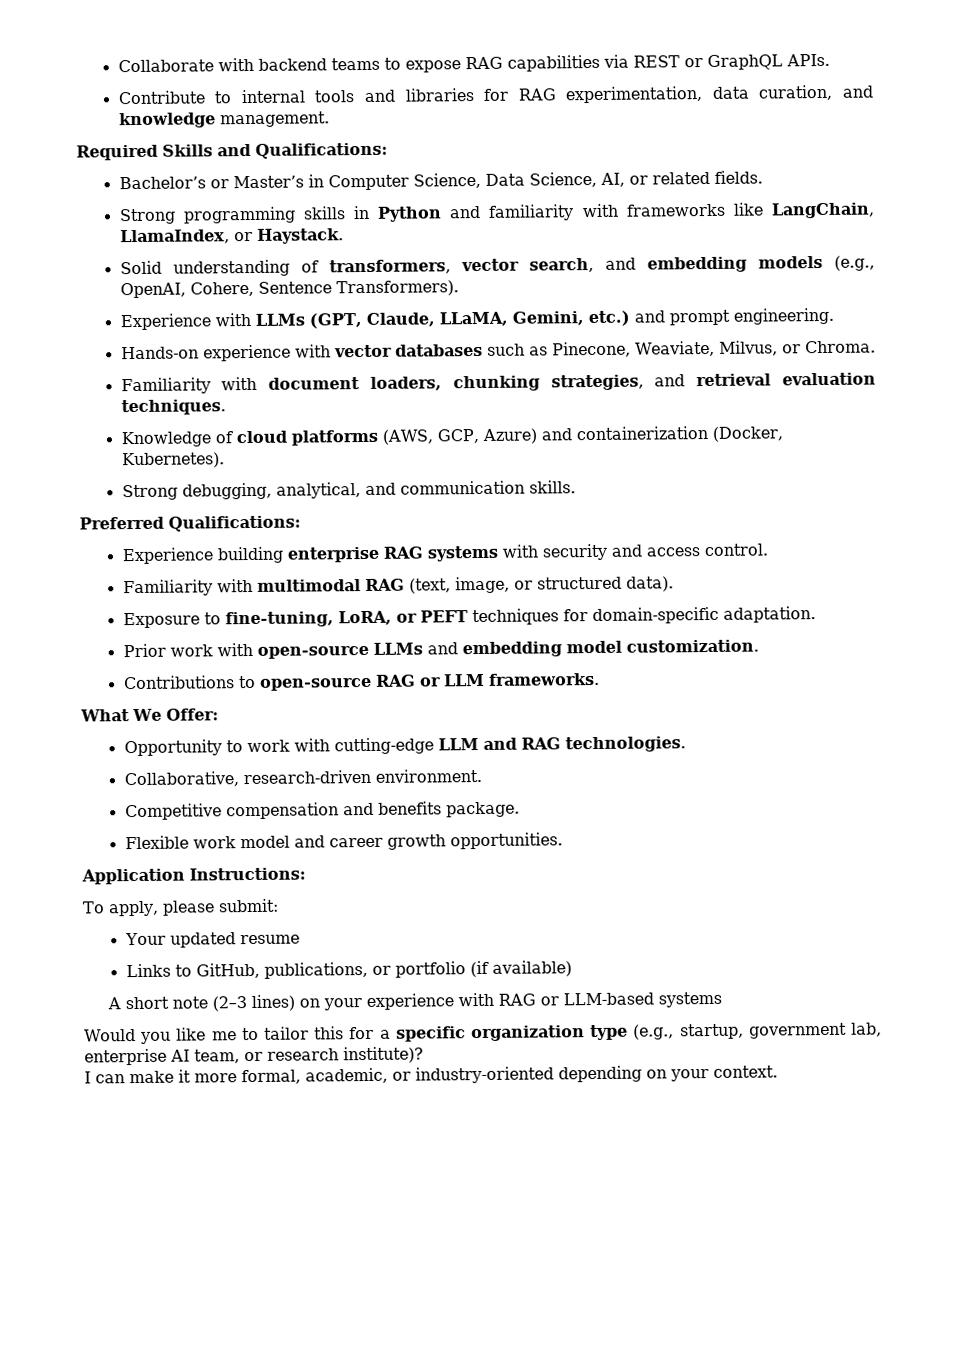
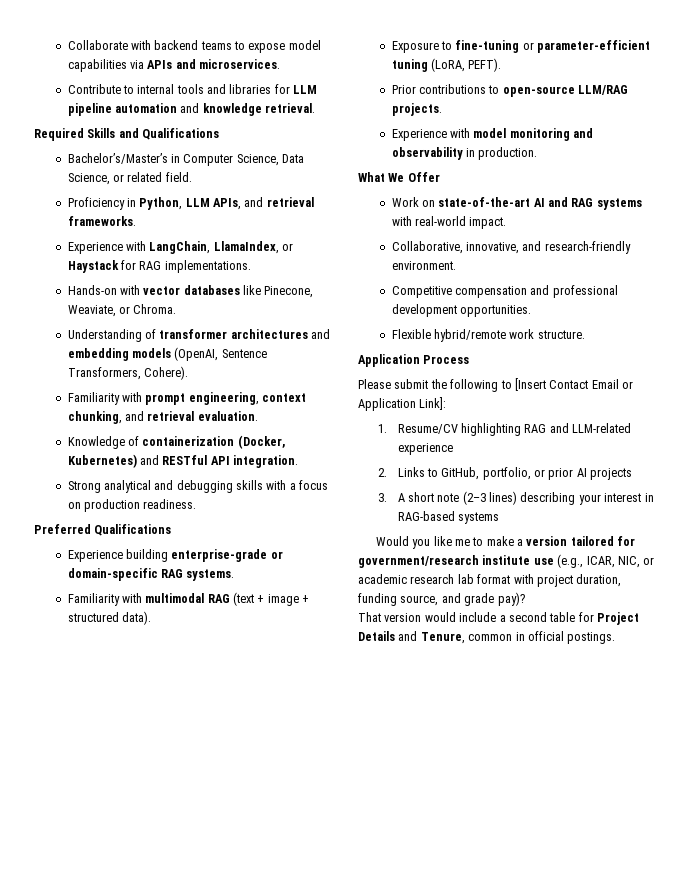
- Collaborate with backend teams to expose RAG capabilities via REST or GraphQL APIs.
+ Collaborate with backend teams to expose model capabilities via APIs and microservices.
- Contribute to internal tools and libraries for RAG experimentation, data curation, and knowledge management.
+ Contribute to internal tools and libraries for LLM pipeline automation and knowledge retrieval.
- Required Skills and Qualifications:
- Bachelor’s or Master’s in Computer Science, Data Science, AI, or related fields.
- Strong programming skills in Python and familiarity with frameworks like LangChain, LlamaIndex, or Haystack.
- Solid understanding of transformers, vector search, and embedding models (e.g., OpenAI, Cohere, Sentence Transformers).
- Experience with LLMs (GPT, Claude, LLaMA, Gemini, etc.) and prompt engineering.
- Hands-on experience with vector databases such as Pinecone, Weaviate, Milvus, or Chroma.
- Familiarity with document loaders, chunking strategies, and retrieval evaluation techniques.
- Knowledge of cloud platforms (AWS, GCP, Azure) and containerization (Docker, Kubernetes).
- Strong debugging, analytical, and communication skills.
+ Required Skills and Qualifications
+ Bachelor’s/Master’s in Computer Science, Data Science, or related field.
+ Proficiency in Python, LLM APIs, and retrieval frameworks.
+ Experience with LangChain, LlamaIndex, or Haystack for RAG implementations.
+ Hands-on with vector databases like Pinecone, Weaviate, or Chroma.
+ Understanding of transformer architectures and embedding models (OpenAI, Sentence Transformers, Cohere).
+ Familiarity with prompt engineering, context chunking, and retrieval evaluation.
+ Knowledge of containerization (Docker, Kubernetes) and RESTful API integration.
+ Strong analytical and debugging skills with a focus on production readiness.
- Preferred Qualifications:
+ Preferred Qualifications
- Experience building enterprise RAG systems with security and access control.
+ Experience building enterprise-grade or domain-specific RAG systems.
- Familiarity with multimodal RAG (text, image, or structured data).
+ Familiarity with multimodal RAG (text + image + structured data).
- Exposure to fine-tuning, LoRA, or PEFT techniques for domain-specific adaptation.
- Prior work with open-source LLMs and embedding model customization.
- Contributions to open-source RAG or LLM frameworks.
- What We Offer:
- Opportunity to work with cutting-edge LLM and RAG technologies.
- Collaborative, research-driven environment.
- Competitive compensation and benefits package.
- Flexible work model and career growth opportunities.
- Application Instructions:
- To apply, please submit:
- Your updated resume
- Links to GitHub, publications, or portfolio (if available)
- A short note (2–3 lines) on your experience with RAG or LLM-based systems
+ Exposure to fine-tuning or parameter-efficient tuning (LoRA, PEFT).
+ Prior contributions to open-source LLM/RAG projects.
+ Experience with model monitoring and observability in production.
+ What We Offer
+ Work on state-of-the-art AI and RAG systems with real-world impact.
+ Collaborative, innovative, and research-friendly environment.
+ Competitive compensation and professional development opportunities.
+ Flexible hybrid/remote work structure.
+ Application Process
+ Please submit the following to [Insert Contact Email or Application Link]:
+ 1. Resume/CV highlighting RAG and LLM-related experience
+ 2. Links to GitHub, portfolio, or prior AI projects
+ 3. A short note (2–3 lines) describing your interest in RAG-based systems
- Would you like me to tailor this for a specific organization type (e.g., startup, government lab, enterprise AI team, or research institute)?
- I can make it more formal, academic, or industry-oriented depending on your context.
+ Would you like me to make a version tailored for government/research institute use (e.g., ICAR, NIC, or academic research lab format with project duration, funding source, and grade pay)?
+ That version would include a second table for Project Details and Tenure, common in official postings.

